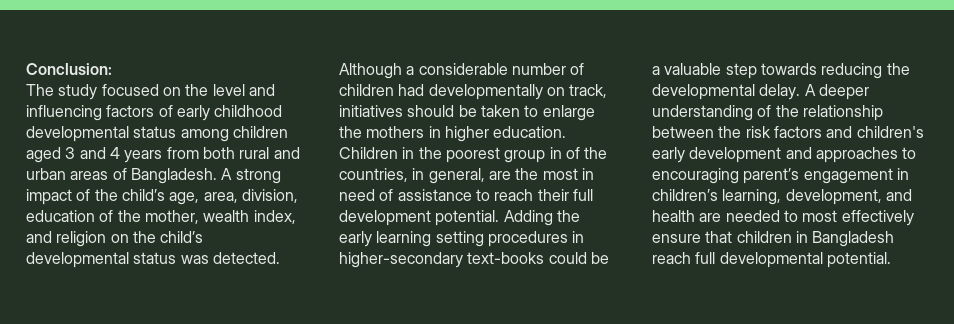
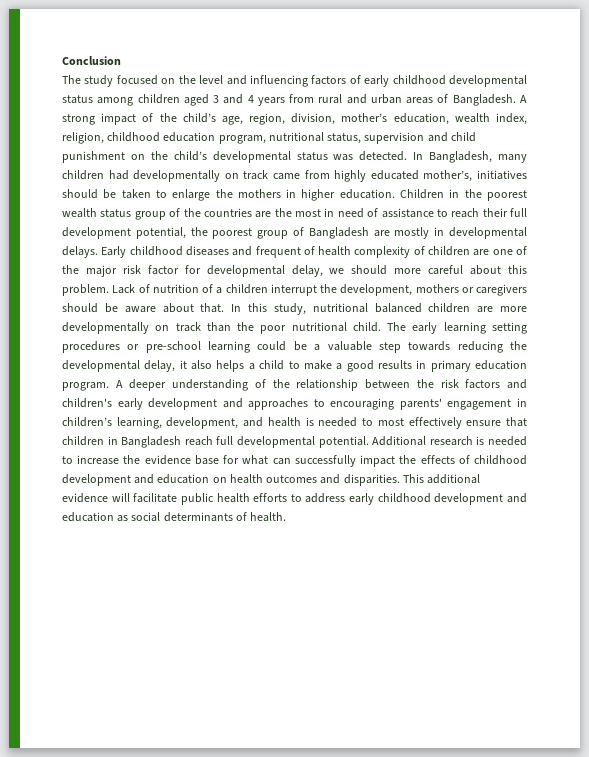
- Conclusion:
+ Conclusion
- The study focused on the level and influencing factors of early childhood developmental status among children aged 3 and 4 years from both rural and urban areas of Bangladesh.
+ The study focused on the level and influencing factors of early childhood developmental status among children aged 3 and 4 years from rural and urban areas of Bangladesh.
- A strong impact of the child’s age, area, division, education of the mother, wealth index, and religion on the child’s developmental status was detected.
+ A strong impact of the child’s age, region, division, mother’s education, wealth index, religion, childhood education program, nutritional status, supervision and child punishment on the child’s developmental status was detected.
- Although a considerable number of children had developmentally on track, initiatives should be taken to enlarge the mothers in higher education.
+ In Bangladesh, many children had developmentally on track came from highly educated mother’s, initiatives should be taken to enlarge the mothers in higher education.
- Children in the poorest group in of the countries, in general, are the most in need of assistance to reach their full development potential. Adding the early learning setting procedures in higher-secondary text-books could be a valuable step towards reducing the developmental delay.
+ Children in the poorest wealth status group of the countries are the most in need of assistance to reach their full development potential, the poorest group of Bangladesh are mostly in developmental delays. Early childhood diseases and frequent of health complexity of children are one of the major risk factor for developmental delay, we should more careful about this problem. Lack of nutrition of a children interrupt the development, mothers or caregivers should be aware about that. In this study, nutritional balanced children are more developmentally on track than the poor nutritional child. The early learning setting procedures or pre-school learning could be a valuable step towards reducing the developmental delay, it also helps a child to make a good results in primary education program.
- A deeper understanding of the relationship between the risk factors and children's early development and approaches to encouraging parent’s engagement in children’s learning, development, and health are needed to most effectively ensure that children in Bangladesh reach full developmental potential.
+ A deeper understanding of the relationship between the risk factors and children's early development and approaches to encouraging parents' engagement in children’s learning, development, and health is needed to most effectively ensure that children in Bangladesh reach full developmental potential.
+ Additional research is needed to increase the evidence base for what can successfully impact the effects of childhood development and education on health outcomes and disparities. This additional evidence will facilitate public health efforts to address early childhood development and education as social determinants of health.

